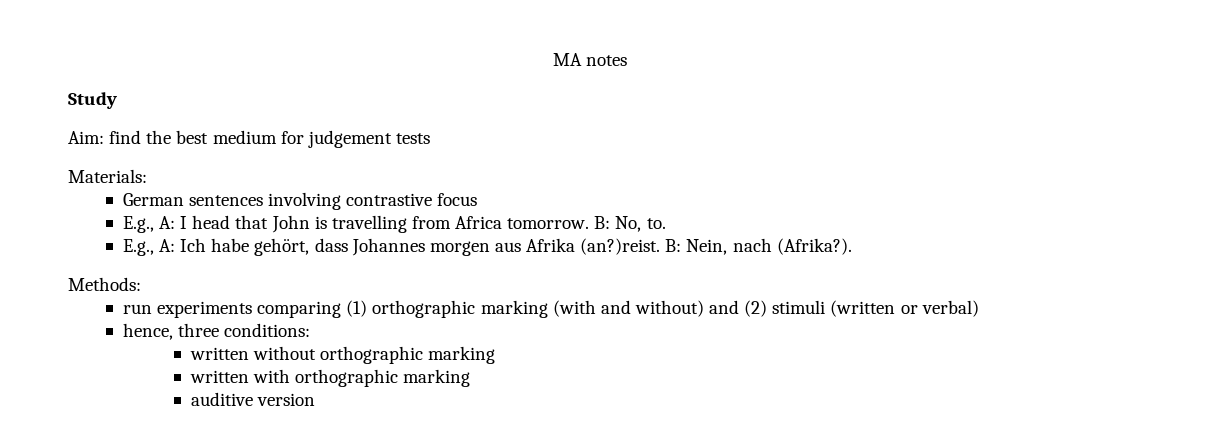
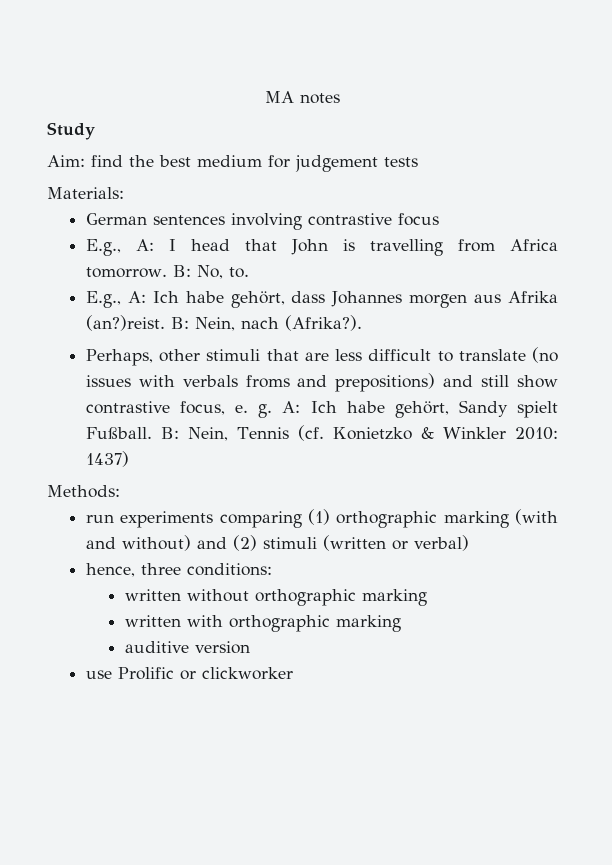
+ Perhaps, other stimuli that are less difficult to translate (no issues with verbals froms and prepositions) and still show contrastive focus, e. g. A: Ich habe gehört, Sandy spielt Fußball. B: Nein, Tennis (cf. Konietzko & Winkler 2010: 1437)
+ use Prolific or clickworker

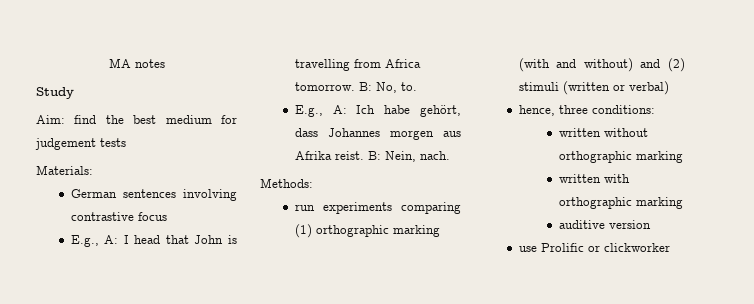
- E.g., A: Ich habe gehört, dass Johannes morgen aus Afrika (an?)reist. B: Nein, nach (Afrika?).
- Perhaps, other stimuli that are less difficult to translate (no issues with verbals froms and prepositions) and still show contrastive focus, e. g. A: Ich habe gehört, Sandy spielt Fußball. B: Nein, Tennis (cf. Konietzko & Winkler 2010: 1437)
+ E.g., A: Ich habe gehört, dass Johannes morgen aus Afrika reist. B: Nein, nach.

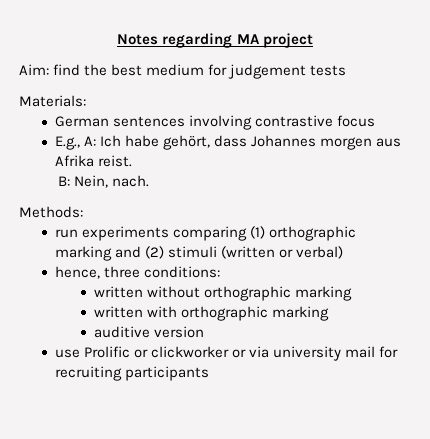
- MA notes
- Study
+ Notes regarding MA project
- E.g., A: I head that John is travelling from Africa tomorrow. B: No, to.
- E.g., A: Ich habe gehört, dass Johannes morgen aus Afrika reist. B: Nein, nach.
+ E.g., A: Ich habe gehört, dass Johannes morgen aus Afrika reist.
+ B: Nein, nach.
- run experiments comparing (1) orthographic marking (with and without) and (2) stimuli (written or verbal)
+ run experiments comparing (1) orthographic marking and (2) stimuli (written or verbal)
- use Prolific or clickworker
+ use Prolific or clickworker or via university mail for recruiting participants

